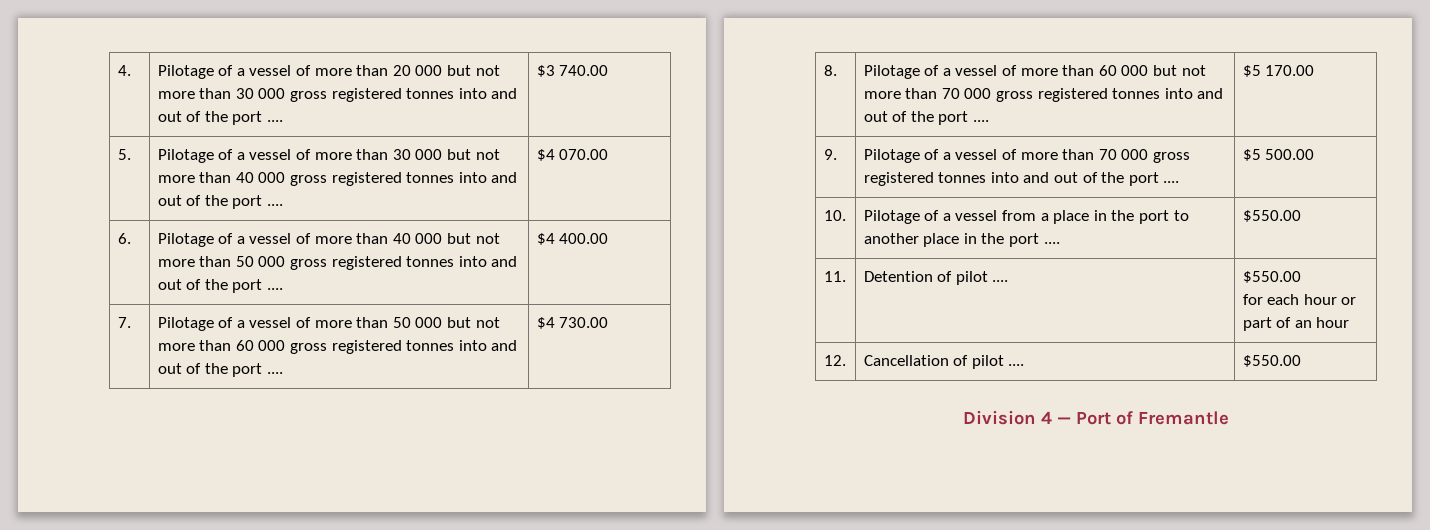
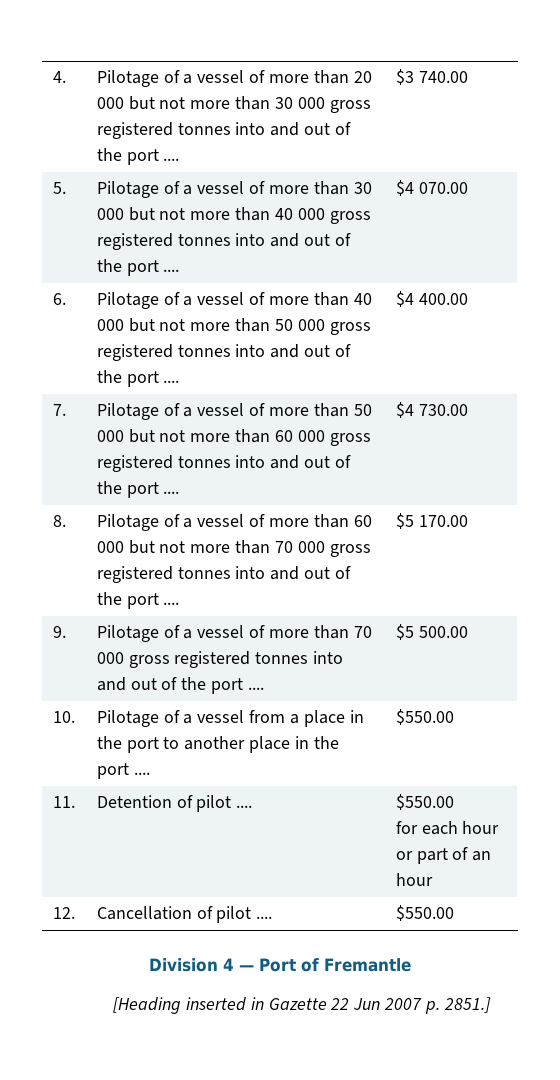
+ [Heading inserted in Gazette 22 Jun 2007 p. 2851.]

